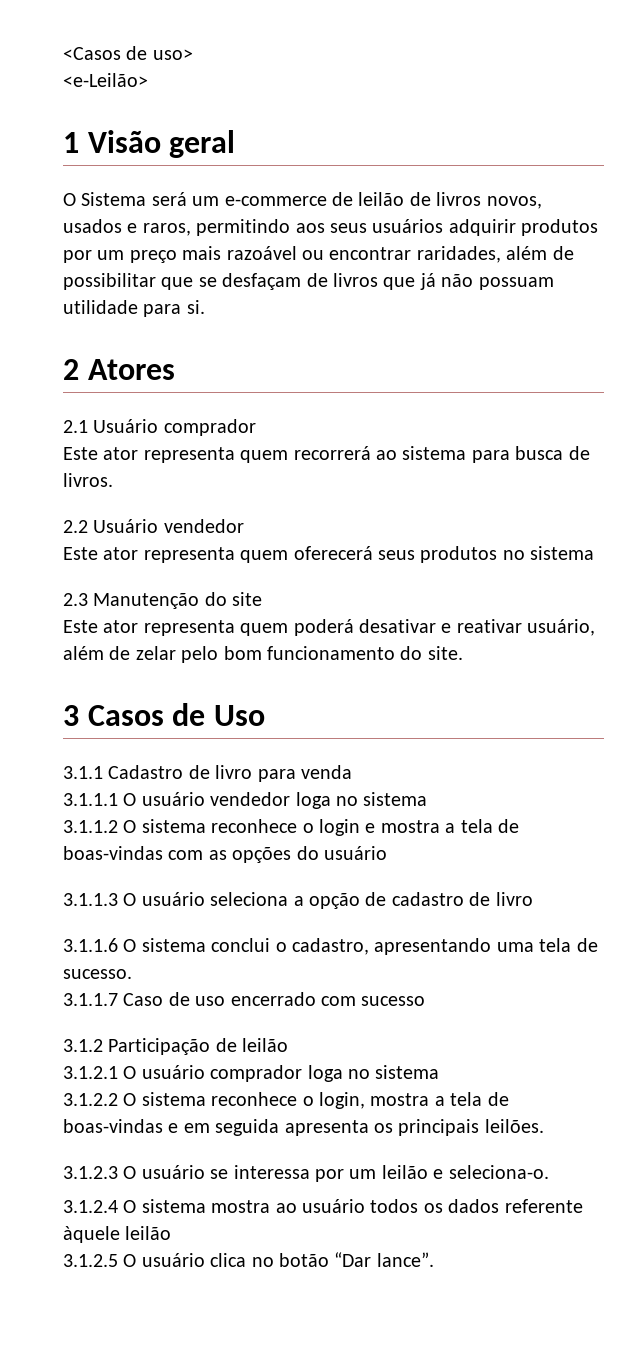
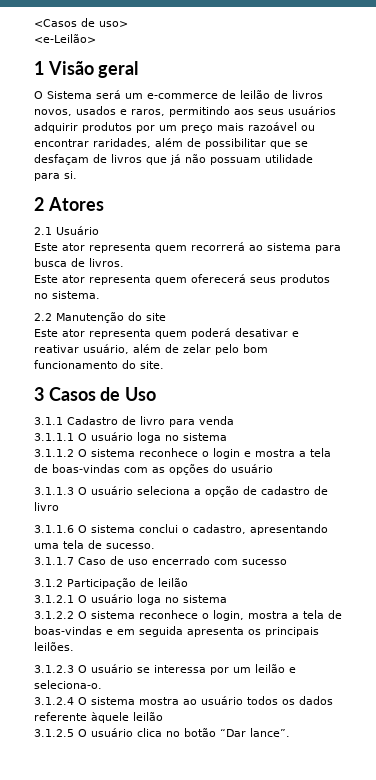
- 2.1 Usuário comprador
+ 2.1 Usuário
- 2.2 Usuário vendedor
- Este ator representa quem oferecerá seus produtos no sistema
- 2.3 Manutenção do site
+ Este ator representa quem oferecerá seus produtos no sistema.
+ 2.2 Manutenção do site
- 3.1.1.1 O usuário vendedor loga no sistema
+ 3.1.1.1 O usuário loga no sistema
- 3.1.2.1 O usuário comprador loga no sistema
+ 3.1.2.1 O usuário loga no sistema

